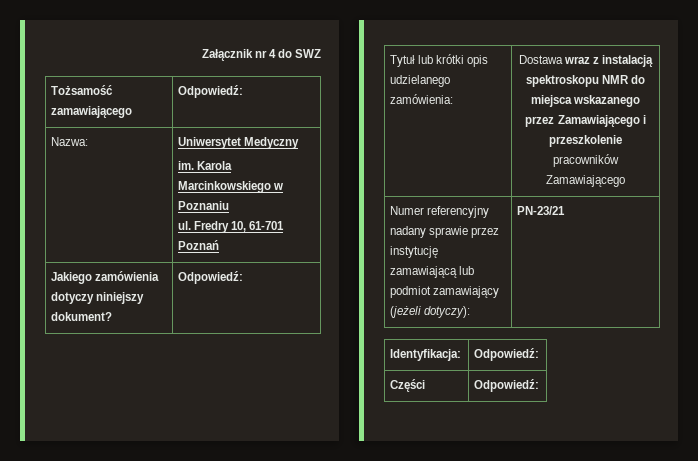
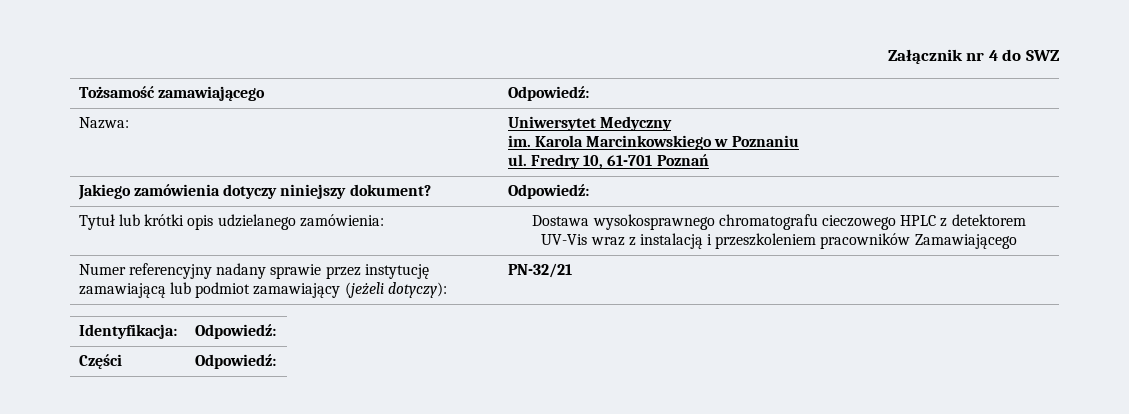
- Tytuł lub krótki opis udzielanego zamówienia: | Dostawa wraz z instalacją spektroskopu NMR do miejsca wskazanego przez Zamawiającego i przeszkolenie pracowników Zamawiającego
+ Tytuł lub krótki opis udzielanego zamówienia: | Dostawa wysokosprawnego chromatografu cieczowego HPLC z detektorem UV-Vis wraz z instalacją i przeszkoleniem pracowników Zamawiającego
- Numer referencyjny nadany sprawie przez instytucję zamawiającą lub podmiot zamawiający (jeżeli dotyczy): | PN-23/21
+ Numer referencyjny nadany sprawie przez instytucję zamawiającą lub podmiot zamawiający (jeżeli dotyczy): | PN-32/21

